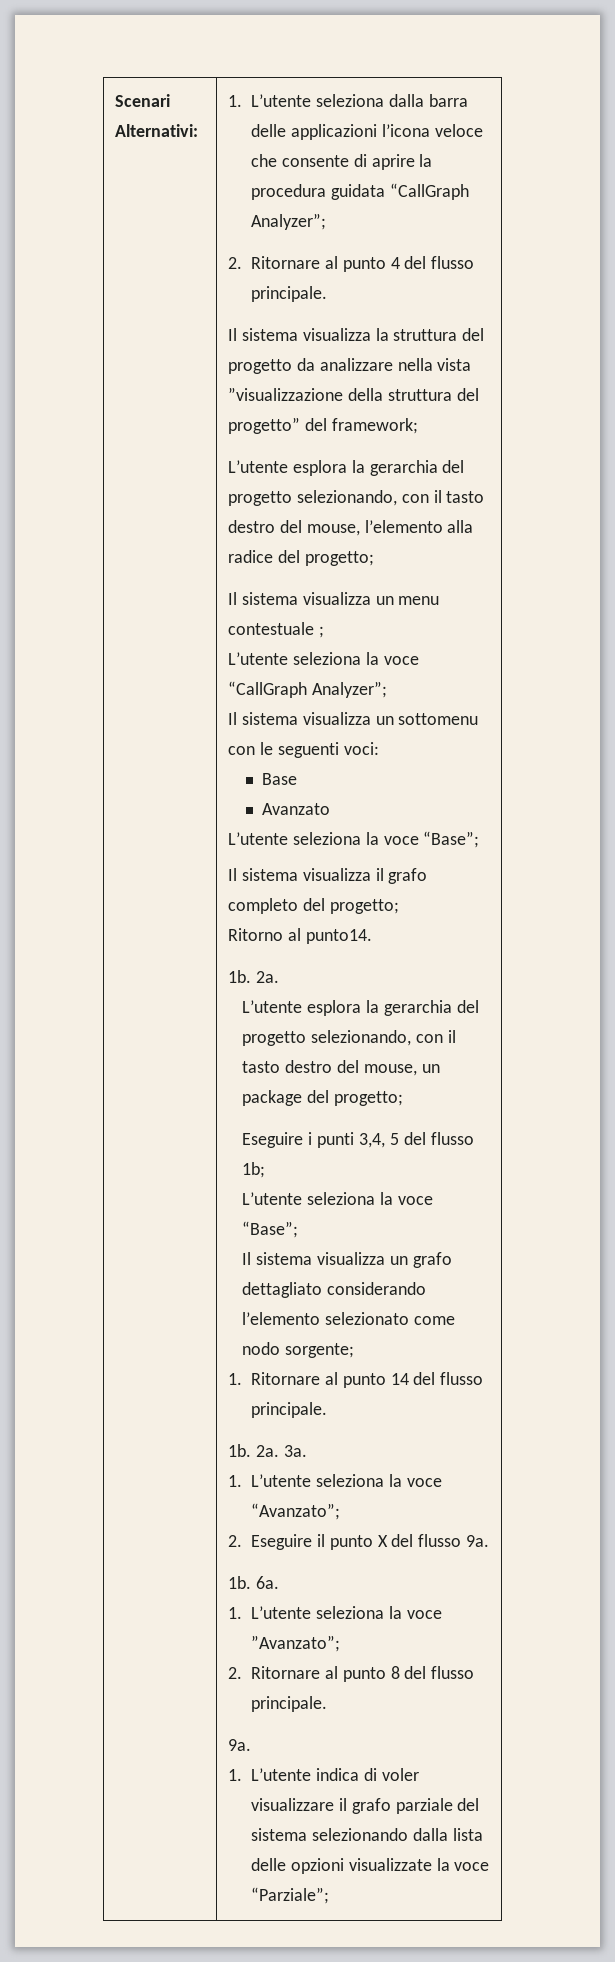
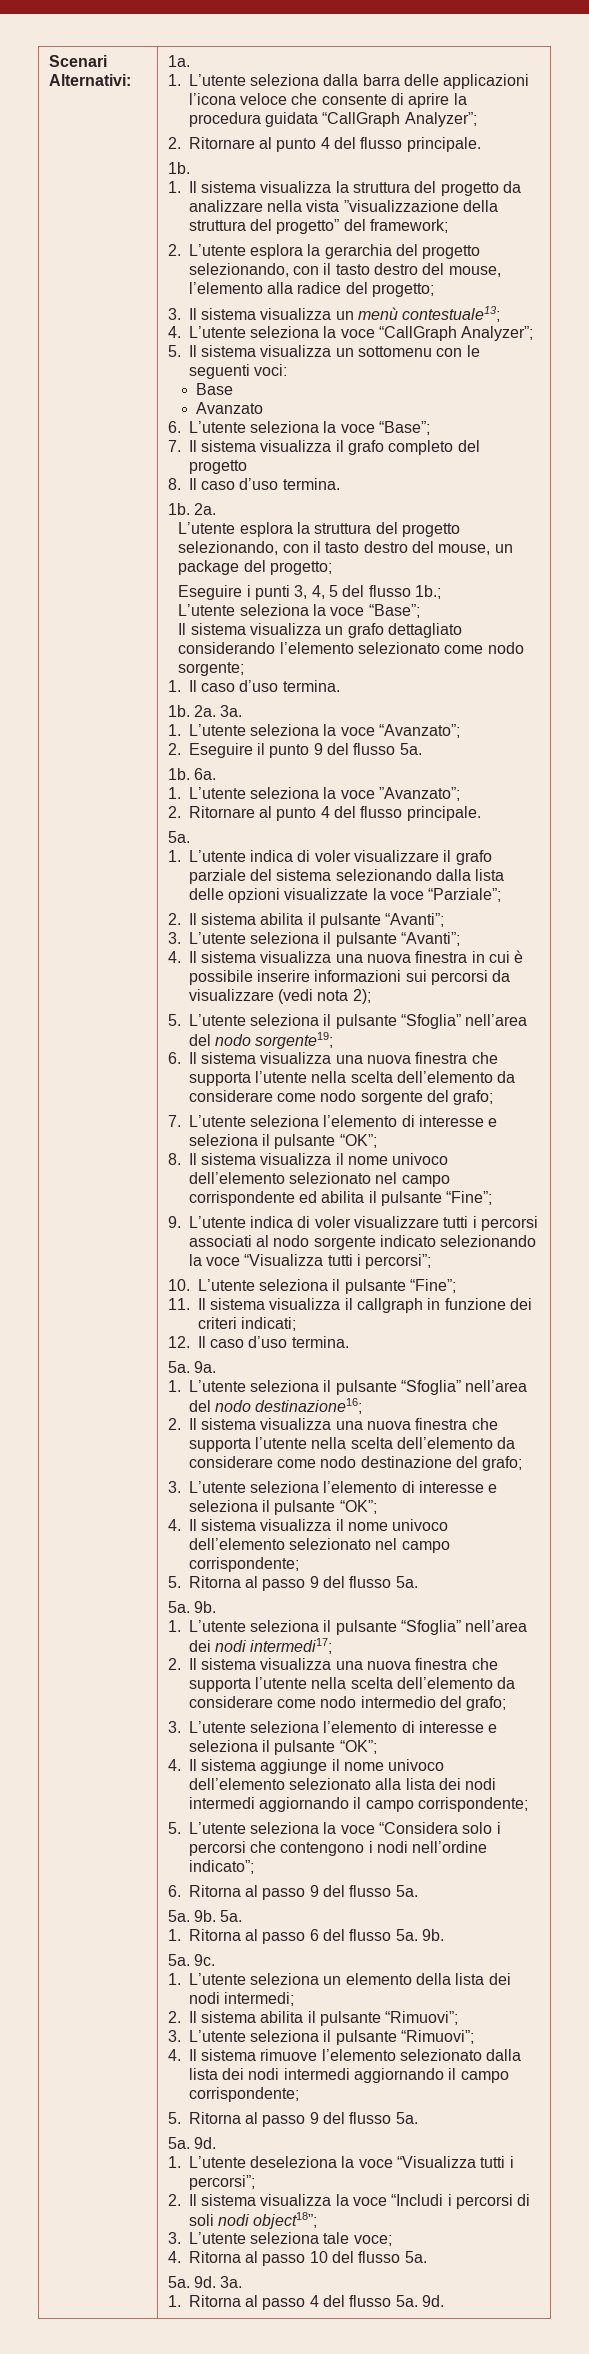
+ 1a.
  1. L’utente seleziona dalla barra delle applicazioni l’icona veloce che consente di aprire la procedura guidata “CallGraph Analyzer”;
  2. Ritornare al punto 4 del flusso principale.
- Il sistema visualizza la struttura del progetto da analizzare nella vista ”visualizzazione della struttura del progetto” del framework;
+ 1b.
+ 1. Il sistema visualizza la struttura del progetto da analizzare nella vista ”visualizzazione della struttura del progetto” del framework;
- L’utente esplora la gerarchia del progetto selezionando, con il tasto destro del mouse, l’elemento alla radice del progetto;
+ 2. L’utente esplora la gerarchia del progetto selezionando, con il tasto destro del mouse, l’elemento alla radice del progetto;
- Il sistema visualizza un menu contestuale ;
- L’utente seleziona la voce “CallGraph Analyzer”;
+ 3. Il sistema visualizza un menù contestuale13;
+ 4. L’utente seleziona la voce “CallGraph Analyzer”;
- Il sistema visualizza un sottomenu con le seguenti voci:
+ 5. Il sistema visualizza un sottomenu con le seguenti voci:
  Avanzato
- L’utente seleziona la voce “Base”;
- Il sistema visualizza il grafo completo del progetto;
- Ritorno al punto14.
+ 6. L’utente seleziona la voce “Base”;
+ 7. Il sistema visualizza il grafo completo del progetto
+ 8. Il caso d’uso termina.
- L’utente esplora la gerarchia del progetto selezionando, con il tasto destro del mouse, un package del progetto;
+ L’utente esplora la struttura del progetto selezionando, con il tasto destro del mouse, un package del progetto;
- Eseguire i punti 3,4, 5 del flusso 1b;
+ Eseguire i punti 3, 4, 5 del flusso 1b.;
- 1. Ritornare al punto 14 del flusso principale.
+ 1. Il caso d’uso termina.
- 2. Eseguire il punto X del flusso 9a.
+ 2. Eseguire il punto 9 del flusso 5a.
  6a.
  1. L’utente seleziona la voce ”Avanzato”;
- 2. Ritornare al punto 8 del flusso principale.
- 9a.
+ 2. Ritornare al punto 4 del flusso principale.
+ 5a.
+ 2. Il sistema abilita il pulsante “Avanti”;
+ 3. L’utente seleziona il pulsante “Avanti”;
+ 4. Il sistema visualizza una nuova finestra in cui è possibile inserire informazioni sui percorsi da visualizzare (vedi nota 2);
+ 5. L’utente seleziona il pulsante “Sfoglia” nell’area del nodo sorgente19;
+ 6. Il sistema visualizza una nuova finestra che supporta l’utente nella scelta dell’elemento da considerare come nodo sorgente del grafo;
+ 7. L’utente seleziona l’elemento di interesse e seleziona il pulsante “OK”;
+ 8. Il sistema visualizza il nome univoco dell’elemento selezionato nel campo corrispondente ed abilita il pulsante “Fine”;
+ 9. L’utente indica di voler visualizzare tutti i percorsi associati al nodo sorgente indicato selezionando la voce “Visualizza tutti i percorsi”;
+ 10. L’utente seleziona il pulsante “Fine”;
+ 11. Il sistema visualizza il callgraph in funzione dei criteri indicati;
+ 12. Il caso d’uso termina.
+ 5a. 9a.
+ 1. L’utente seleziona il pulsante “Sfoglia” nell’area del nodo destinazione16;
+ 2. Il sistema visualizza una nuova finestra che supporta l’utente nella scelta dell’elemento da considerare come nodo destinazione del grafo;
+ 3. L’utente seleziona l’elemento di interesse e seleziona il pulsante “OK”;
+ 4. Il sistema visualizza il nome univoco dell’elemento selezionato nel campo corrispondente;
+ 5. Ritorna al passo 9 del flusso 5a.
+ 5a. 9b.
+ 1. L’utente seleziona il pulsante “Sfoglia” nell’area dei nodi intermedi17;
+ 2. Il sistema visualizza una nuova finestra che supporta l’utente nella scelta dell’elemento da considerare come nodo intermedio del grafo;
+ 3. L’utente seleziona l’elemento di interesse e seleziona il pulsante “OK”;
+ 4. Il sistema aggiunge il nome univoco dell’elemento selezionato alla lista dei nodi intermedi aggiornando il campo corrispondente;
+ 5. L’utente seleziona la voce “Considera solo i percorsi che contengono i nodi nell’ordine indicato”;
+ 6. Ritorna al passo 9 del flusso 5a.
+ 5a. 9b. 5a.
+ 1. Ritorna al passo 6 del flusso 5a. 9b.
+ 5a. 9c.
+ 1. L’utente seleziona un elemento della lista dei nodi intermedi;
+ 2. Il sistema abilita il pulsante “Rimuovi”;
+ 3. L’utente seleziona il pulsante “Rimuovi”;
+ 4. Il sistema rimuove l’elemento selezionato dalla lista dei nodi intermedi aggiornando il campo corrispondente;
+ 5. Ritorna al passo 9 del flusso 5a.
+ 5a. 9d.
+ 1. L’utente deseleziona la voce “Visualizza tutti i percorsi”;
+ 2. Il sistema visualizza la voce “Includi i percorsi di soli nodi object18”;
+ 3. L’utente seleziona tale voce;
+ 4. Ritorna al passo 10 del flusso 5a.
+ 5a. 9d. 3a.
+ 1. Ritorna al passo 4 del flusso 5a. 9d.

